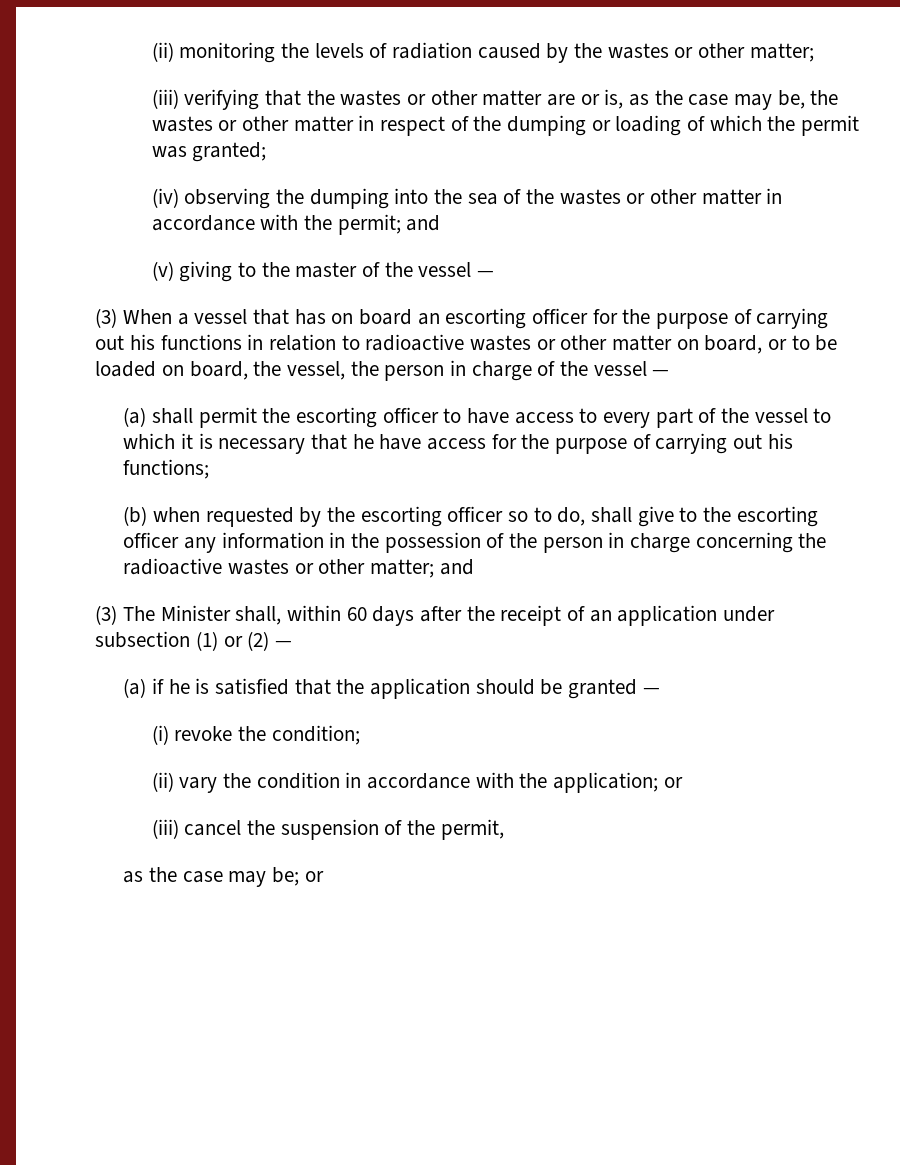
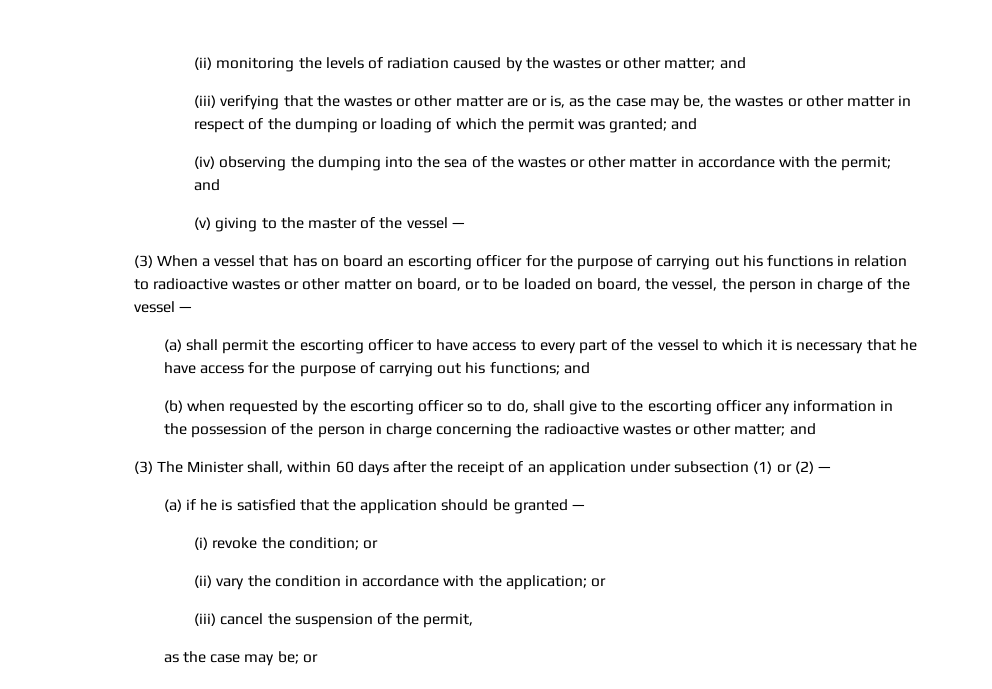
- (ii) monitoring the levels of radiation caused by the wastes or other matter;
+ (ii) monitoring the levels of radiation caused by the wastes or other matter; and
- (iii) verifying that the wastes or other matter are or is, as the case may be, the wastes or other matter in respect of the dumping or loading of which the permit was granted;
+ (iii) verifying that the wastes or other matter are or is, as the case may be, the wastes or other matter in respect of the dumping or loading of which the permit was granted; and
- (a) shall permit the escorting officer to have access to every part of the vessel to which it is necessary that he have access for the purpose of carrying out his functions;
+ (a) shall permit the escorting officer to have access to every part of the vessel to which it is necessary that he have access for the purpose of carrying out his functions; and
- (i) revoke the condition;
+ (i) revoke the condition; or

